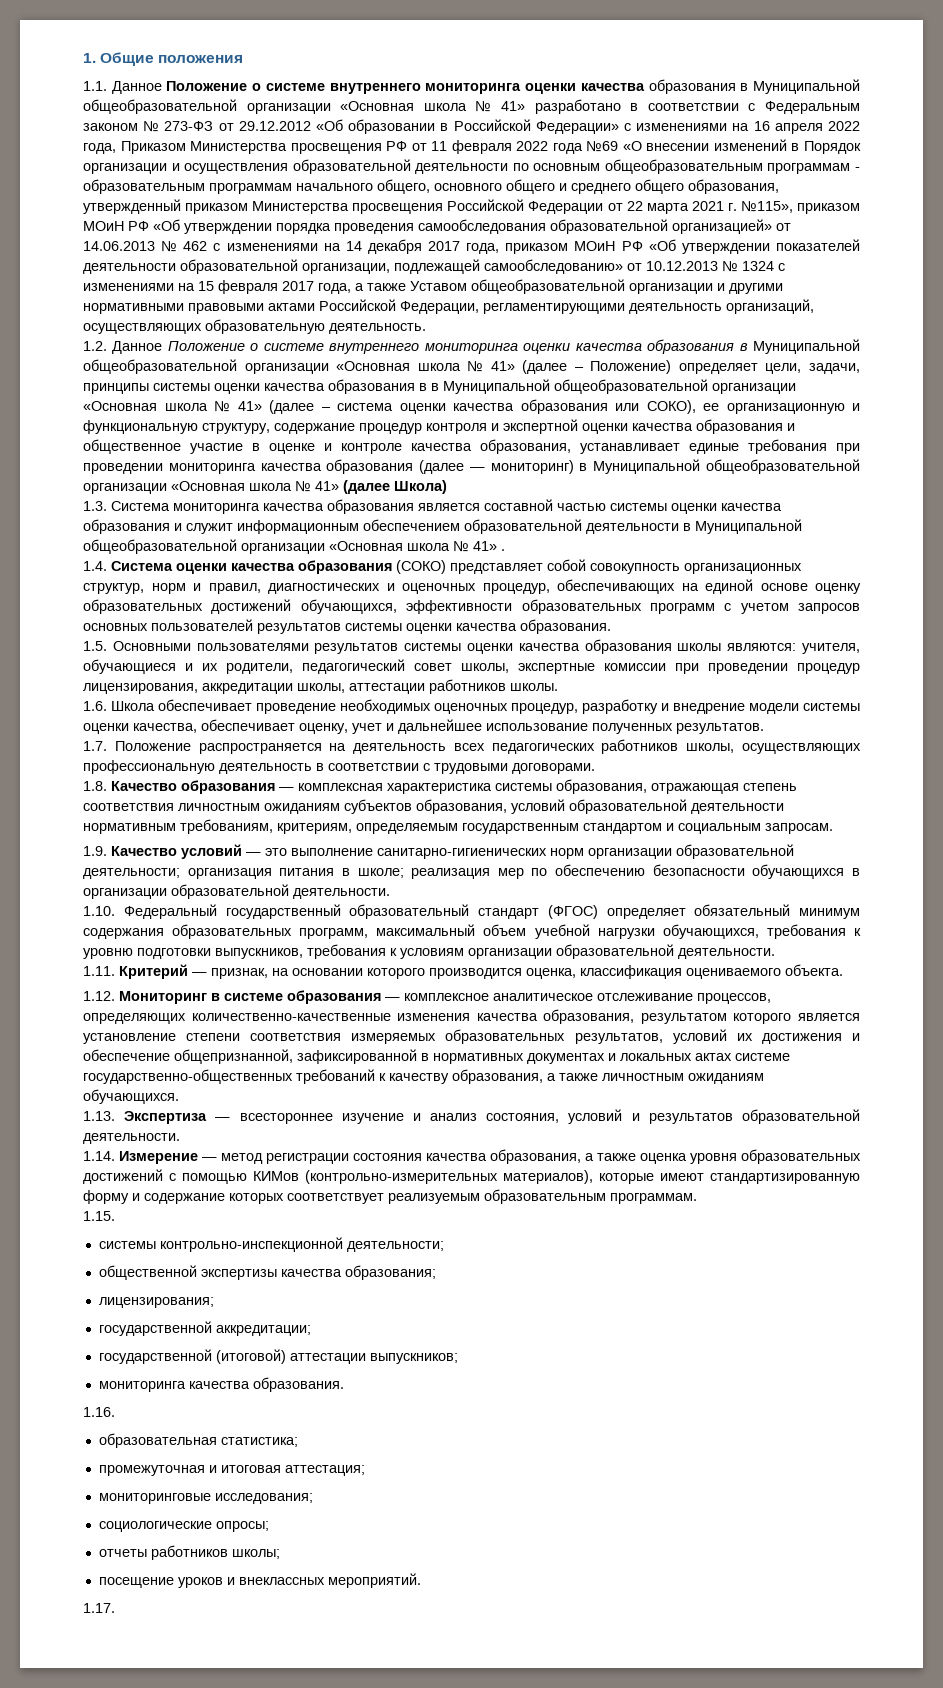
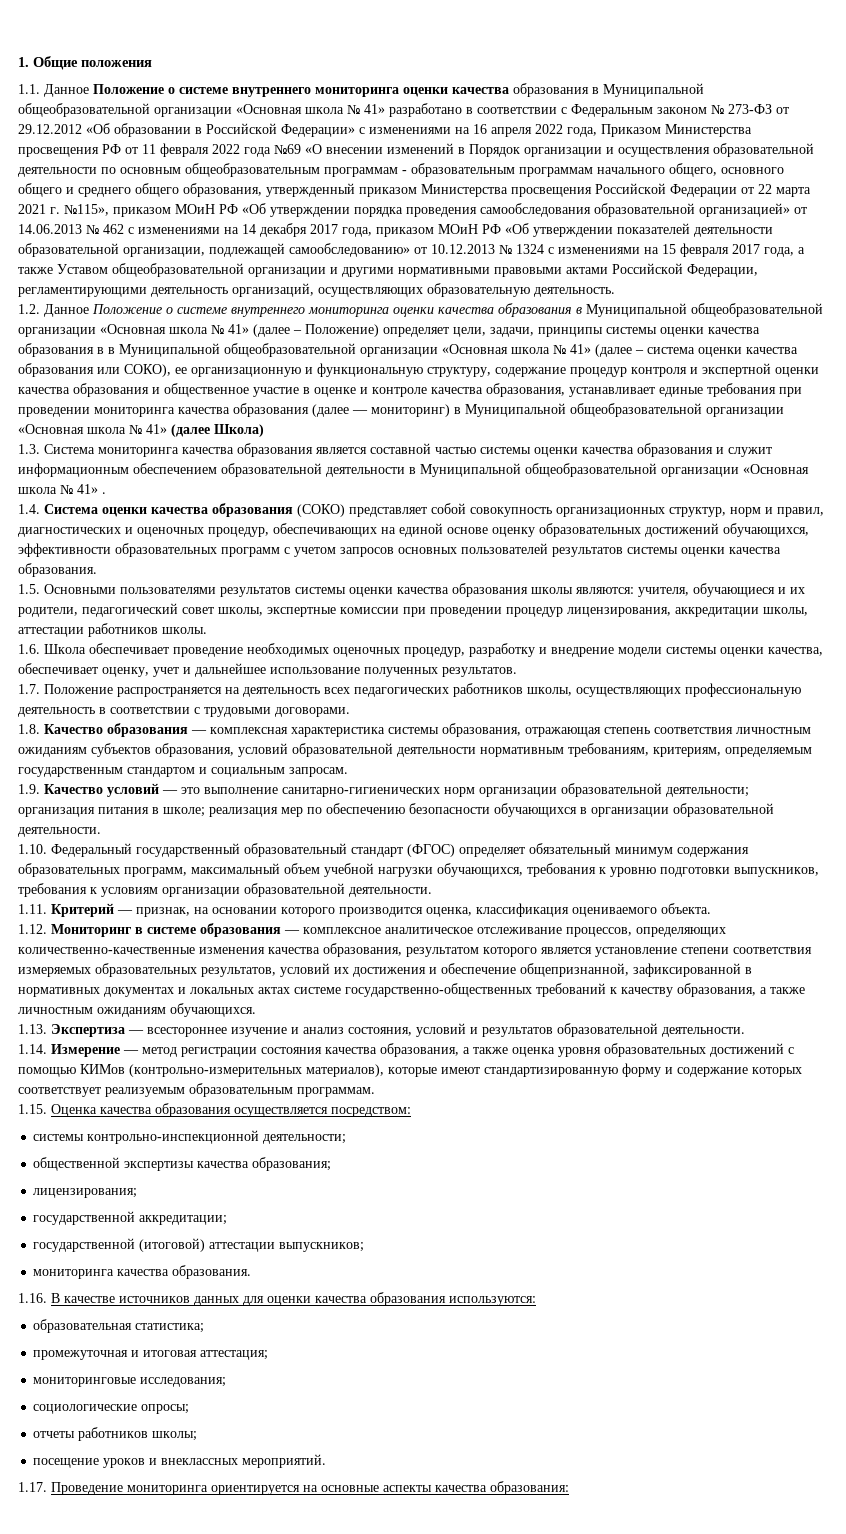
- 1.15.
+ 1.15. Оценка качества образования осуществляется посредством:
- 1.16.
+ 1.16. В качестве источников данных для оценки качества образования используются:
- 1.17.
+ 1.17. Проведение мониторинга ориентируется на основные аспекты качества образования:

